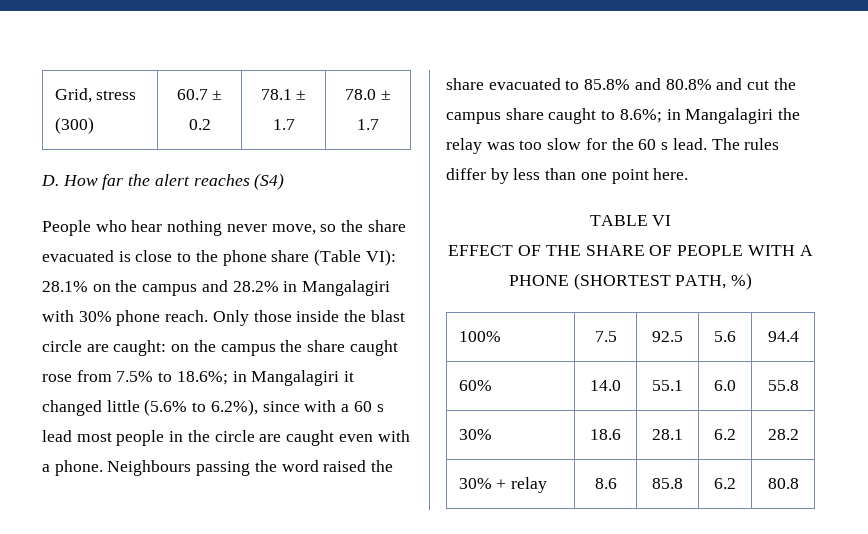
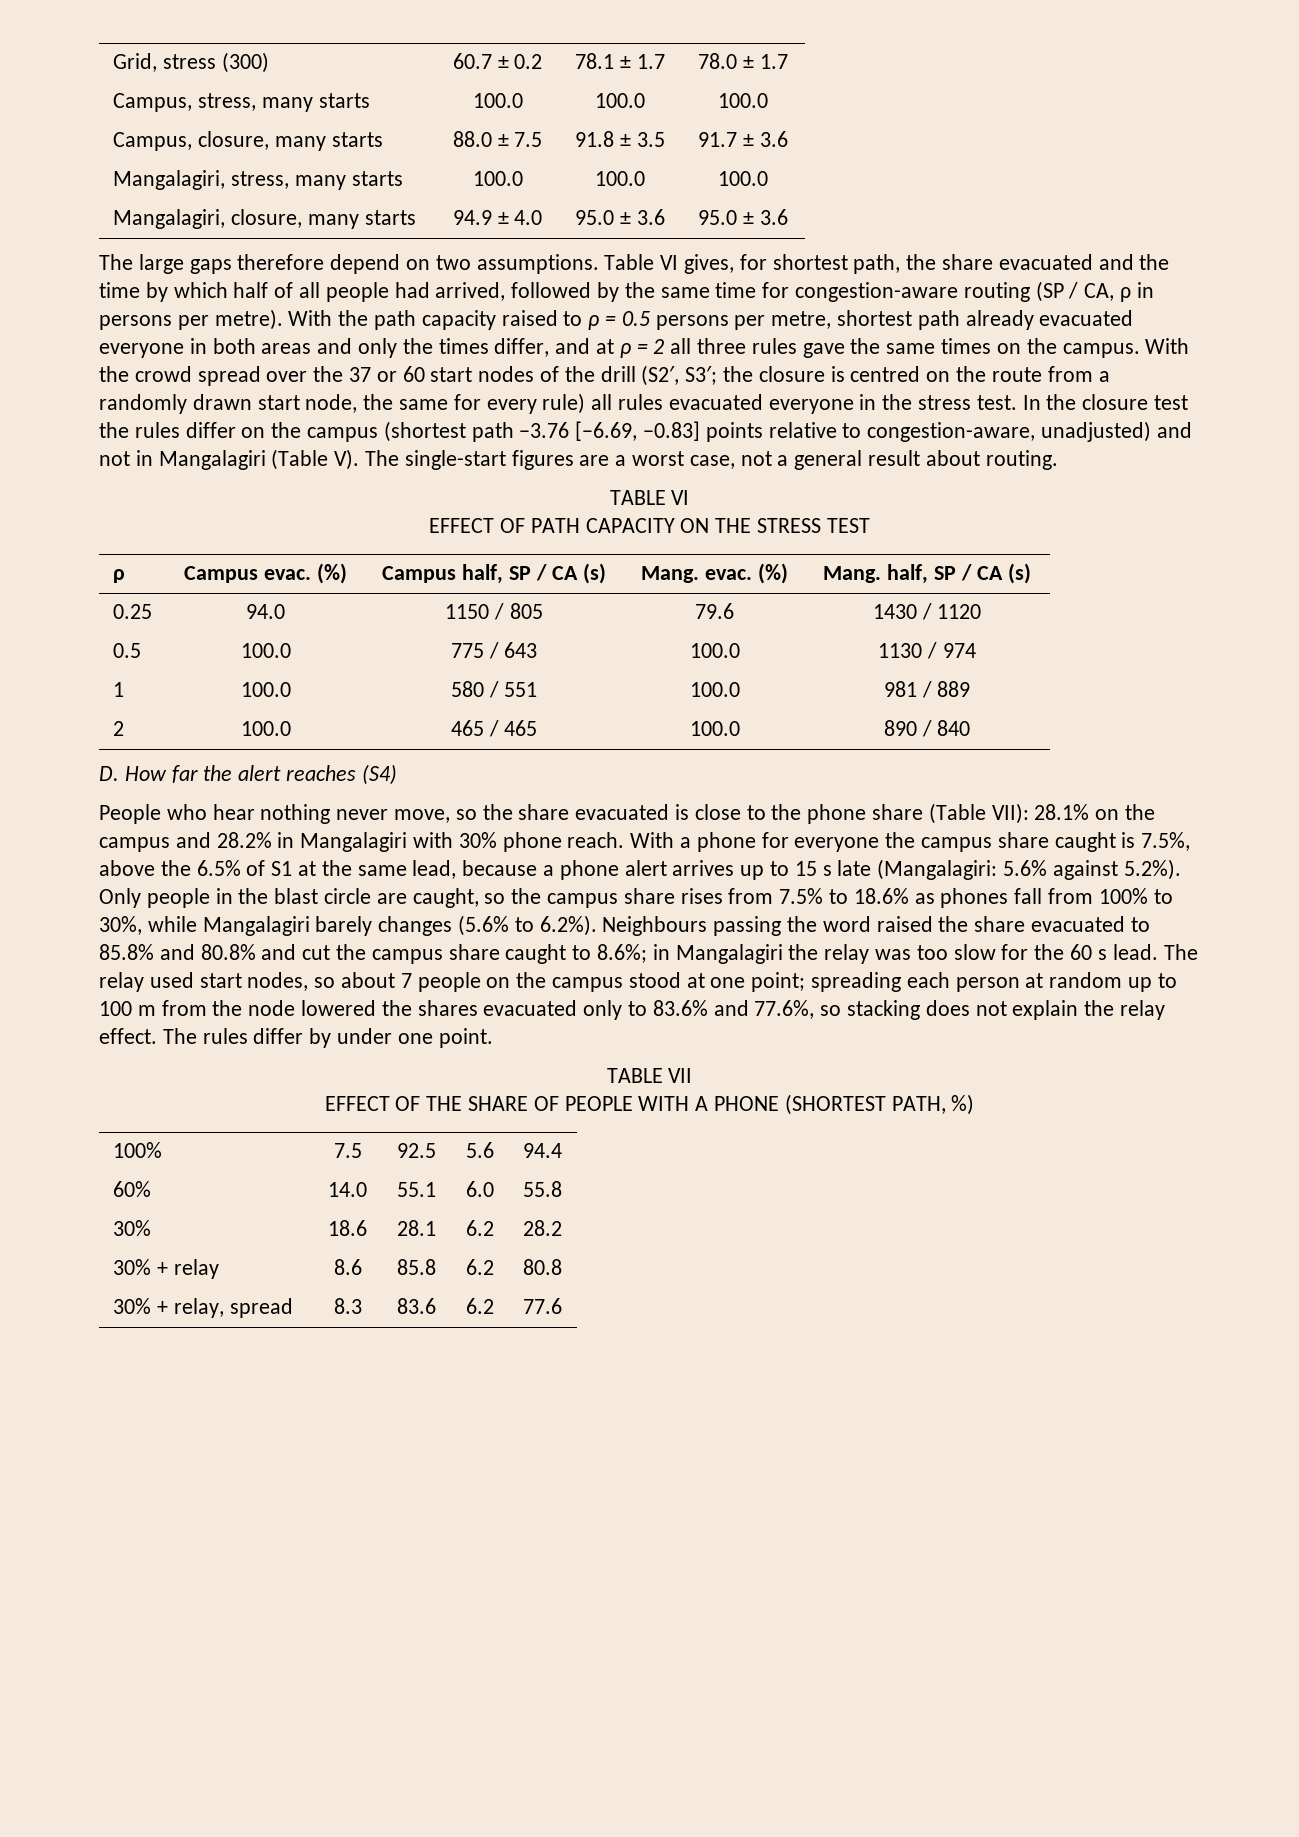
+ Campus, stress, many starts | 100.0 | 100.0 | 100.0
+ Campus, closure, many starts | 88.0 ± 7.5 | 91.8 ± 3.5 | 91.7 ± 3.6
+ Mangalagiri, stress, many starts | 100.0 | 100.0 | 100.0
+ Mangalagiri, closure, many starts | 94.9 ± 4.0 | 95.0 ± 3.6 | 95.0 ± 3.6
+ The large gaps therefore depend on two assumptions. Table VI gives, for shortest path, the share evacuated and the time by which half of all people had arrived, followed by the same time for congestion-aware routing (SP / CA, ρ in persons per metre). With the path capacity raised to ρ = 0.5 persons per metre, shortest path already evacuated everyone in both areas and only the times differ, and at ρ = 2 all three rules gave the same times on the campus. With the crowd spread over the 37 or 60 start nodes of the drill (S2′, S3′; the closure is centred on the route from a randomly drawn start node, the same for every rule) all rules evacuated everyone in the stress test. In the closure test the rules differ on the campus (shortest path −3.76 [−6.69, −0.83] points relative to congestion-aware, unadjusted) and not in Mangalagiri (Table V). The single-start figures are a worst case, not a general result about routing.
+ TABLE VI
+ EFFECT OF PATH CAPACITY ON THE STRESS TEST
+ ρ | Campus evac. (%) | Campus half, SP / CA (s) | Mang. evac. (%) | Mang. half, SP / CA (s)
+ 0.25 | 94.0 | 1150 / 805 | 79.6 | 1430 / 1120
+ 0.5 | 100.0 | 775 / 643 | 100.0 | 1130 / 974
+ 1 | 100.0 | 580 / 551 | 100.0 | 981 / 889
+ 2 | 100.0 | 465 / 465 | 100.0 | 890 / 840
- People who hear nothing never move, so the share evacuated is close to the phone share (Table VI): 28.1% on the campus and 28.2% in Mangalagiri with 30% phone reach.
+ People who hear nothing never move, so the share evacuated is close to the phone share (Table VII): 28.1% on the campus and 28.2% in Mangalagiri with 30% phone reach.
- Only those inside the blast circle are caught: on the campus the share caught rose from 7.5% to 18.6%; in Mangalagiri it changed little (5.6% to 6.2%), since with a 60 s lead most people in the circle are caught even with a phone. Neighbours passing the word raised the share evacuated to 85.8% and 80.8% and cut the campus share caught to 8.6%; in Mangalagiri the relay was too slow for the 60 s lead.
+ With a phone for everyone the campus share caught is 7.5%, above the 6.5% of S1 at the same lead, because a phone alert arrives up to 15 s late (Mangalagiri: 5.6% against 5.2%). Only people in the blast circle are caught, so the campus share rises from 7.5% to 18.6% as phones fall from 100% to 30%, while Mangalagiri barely changes (5.6% to 6.2%). Neighbours passing the word raised the share evacuated to 85.8% and 80.8% and cut the campus share caught to 8.6%; in Mangalagiri the relay was too slow for the 60 s lead.
- The rules differ by less than one point here.
- TABLE VI
+ The relay used start nodes, so about 7 people on the campus stood at one point; spreading each person at random up to 100 m from the node lowered the shares evacuated only to 83.6% and 77.6%, so stacking does not explain the relay effect. The rules differ by under one point.
+ TABLE VII
+ 30% + relay, spread | 8.3 | 83.6 | 6.2 | 77.6

